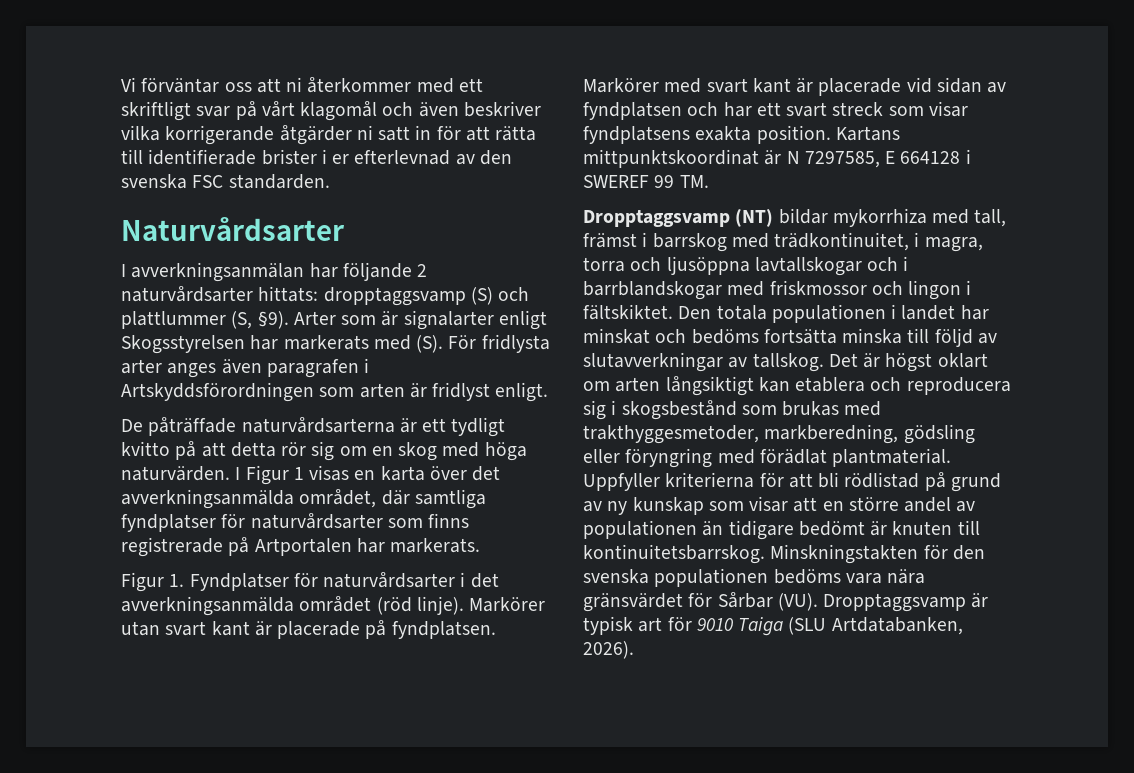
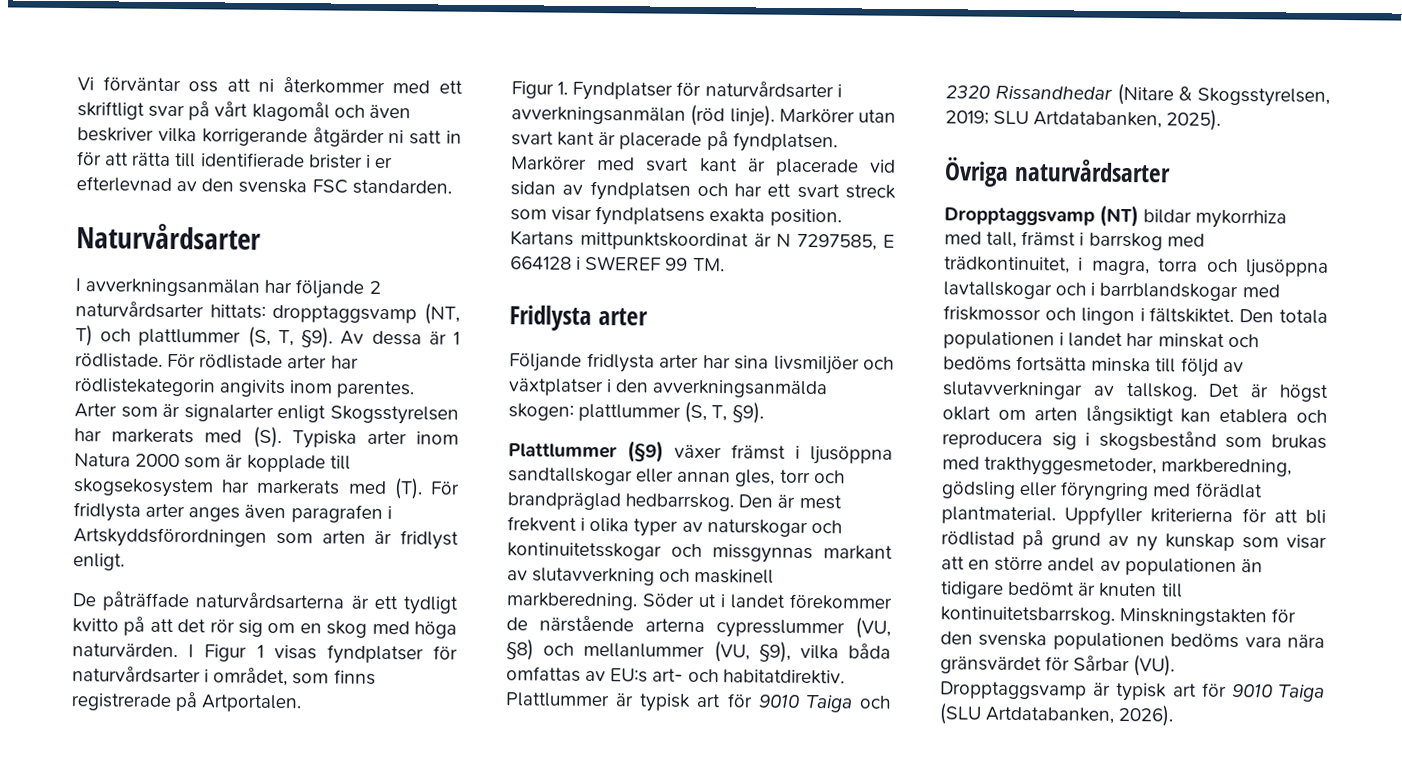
- I avverkningsanmälan har följande 2 naturvårdsarter hittats: dropptaggsvamp (S) och plattlummer (S, §9).
+ I avverkningsanmälan har följande 2 naturvårdsarter hittats: dropptaggsvamp (NT, T) och plattlummer (S, T, §9). Av dessa är 1 rödlistade. För rödlistade arter har rödlistekategorin angivits inom parentes.
- Arter som är signalarter enligt Skogsstyrelsen har markerats med (S). För fridlysta arter anges även paragrafen i Artskyddsförordningen som arten är fridlyst enligt.
+ Arter som är signalarter enligt Skogsstyrelsen har markerats med (S). Typiska arter inom Natura 2000 som är kopplade till skogsekosystem har markerats med (T). För fridlysta arter anges även paragrafen i Artskyddsförordningen som arten är fridlyst enligt.
- De påträffade naturvårdsarterna är ett tydligt kvitto på att detta rör sig om en skog med höga naturvärden.
+ De påträffade naturvårdsarterna är ett tydligt kvitto på att det rör sig om en skog med höga naturvärden.
- I Figur 1 visas en karta över det avverkningsanmälda området, där samtliga fyndplatser för naturvårdsarter som finns registrerade på Artportalen har markerats.
+ I Figur 1 visas fyndplatser för naturvårdsarter i området, som finns registrerade på Artportalen.
- Figur 1. Fyndplatser för naturvårdsarter i det avverkningsanmälda området (röd linje).
+ Figur 1. Fyndplatser för naturvårdsarter i avverkningsanmälan (röd linje).
+ Fridlysta arter
+ Följande fridlysta arter har sina livsmiljöer och växtplatser i den avverkningsanmälda skogen: plattlummer (S, T, §9).
+ Plattlummer (§9) växer främst i ljusöppna sandtallskogar eller annan gles, torr och brandpräglad hedbarrskog. Den är mest frekvent i olika typer av naturskogar och kontinuitetsskogar och missgynnas markant av slutavverkning och maskinell markberedning. Söder ut i landet förekommer de närstående arterna cypresslummer (VU, §8) och mellanlummer (VU, §9), vilka båda omfattas av EU:s art- och habitatdirektiv. Plattlummer är typisk art för 9010 Taiga och 2320 Rissandhedar (Nitare & Skogsstyrelsen, 2019; SLU Artdatabanken, 2025).
+ Övriga naturvårdsarter

